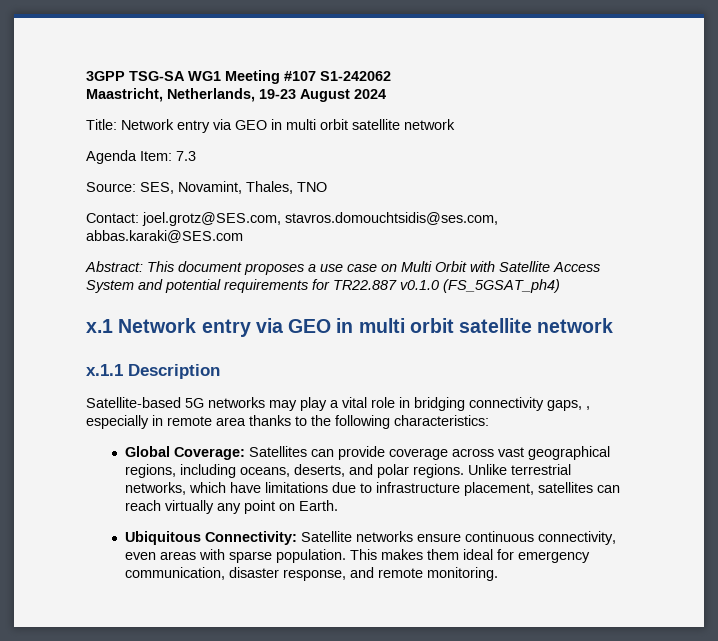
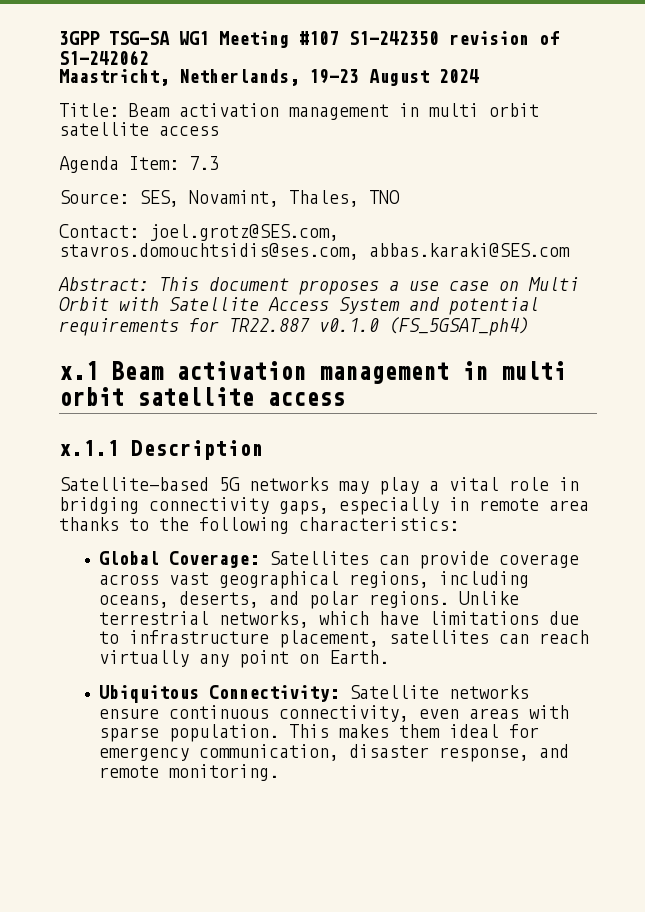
- 3GPP TSG-SA WG1 Meeting #107 S1-242062
+ 3GPP TSG-SA WG1 Meeting #107 S1-242350 revision of S1-242062
- Title: Network entry via GEO in multi orbit satellite network
+ Title: Beam activation management in multi orbit satellite access
- x.1 Network entry via GEO in multi orbit satellite network
+ x.1 Beam activation management in multi orbit satellite access
- Satellite-based 5G networks may play a vital role in bridging connectivity gaps, , especially in remote area thanks to the following characteristics:
+ Satellite-based 5G networks may play a vital role in bridging connectivity gaps, especially in remote area thanks to the following characteristics:

